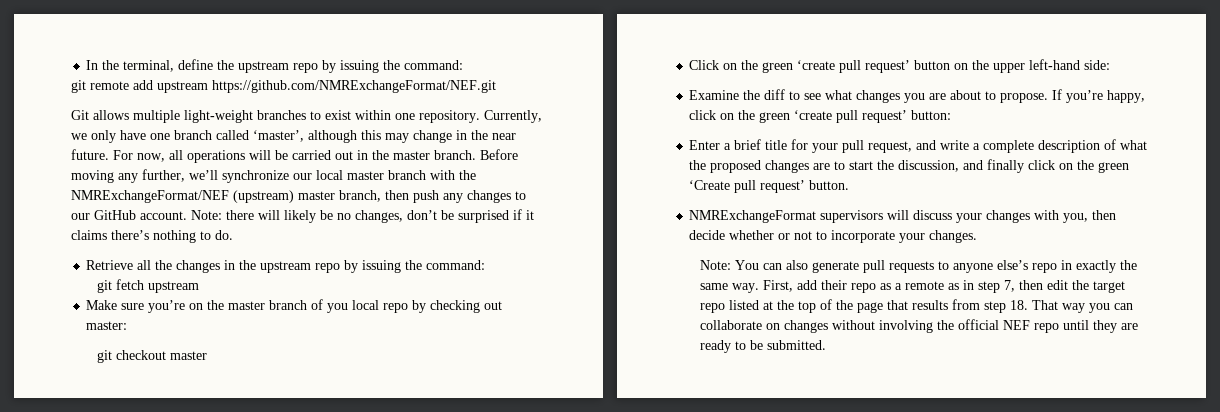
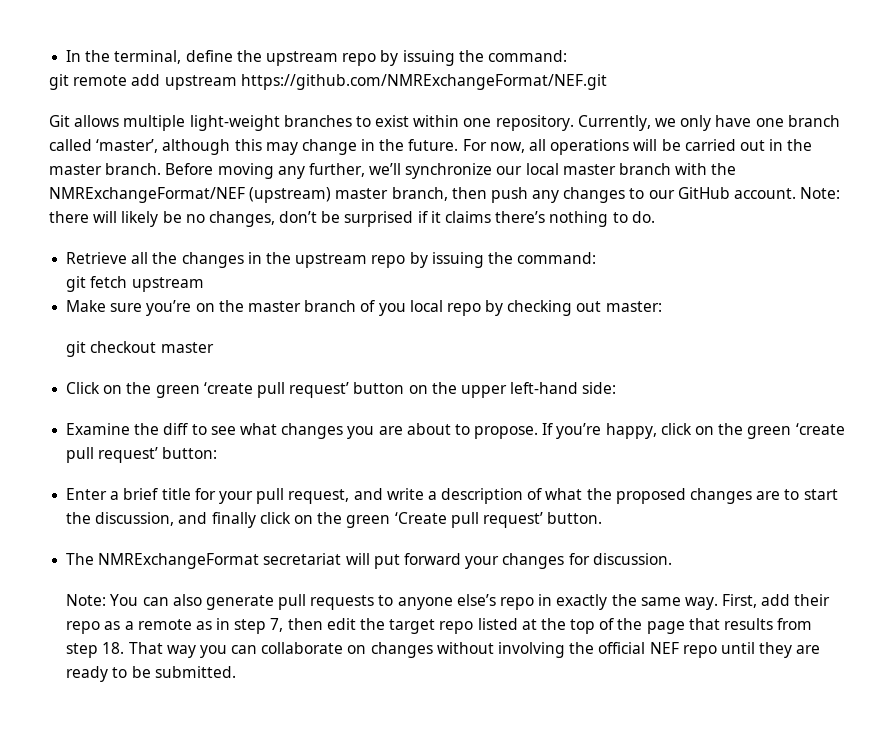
- Currently, we only have one branch called ‘master’, although this may change in the near future.
+ Currently, we only have one branch called ‘master’, although this may change in the future.
- Enter a brief title for your pull request, and write a complete description of what the proposed changes are to start the discussion, and finally click on the green ‘Create pull request’ button.
+ Enter a brief title for your pull request, and write a description of what the proposed changes are to start the discussion, and finally click on the green ‘Create pull request’ button.
- NMRExchangeFormat supervisors will discuss your changes with you, then decide whether or not to incorporate your changes.
+ The NMRExchangeFormat secretariat will put forward your changes for discussion.

